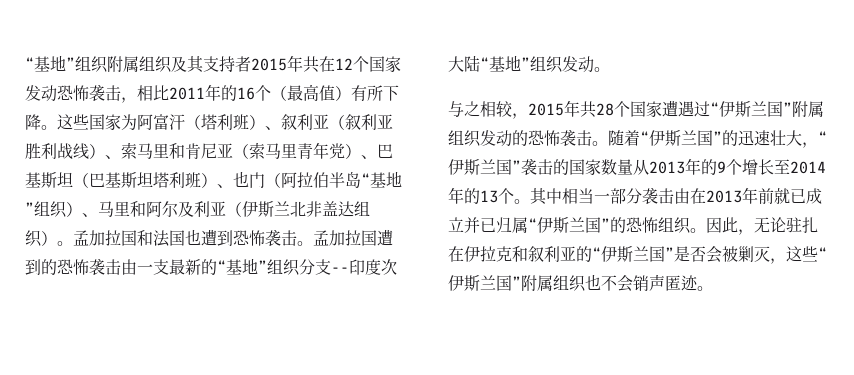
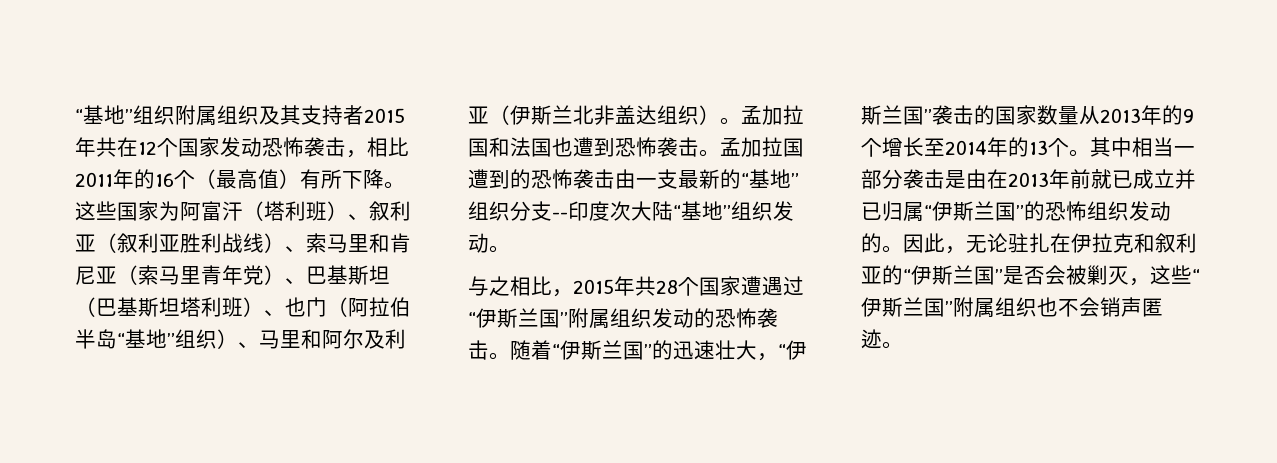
- 与之相较，2015年共28个国家遭遇过“伊斯兰国”附属组织发动的恐怖袭击。
+ 与之相比，2015年共28个国家遭遇过“伊斯兰国”附属组织发动的恐怖袭击。
- 其中相当一部分袭击由在2013年前就已成立并已归属“伊斯兰国”的恐怖组织。
+ 其中相当一部分袭击是由在2013年前就已成立并已归属“伊斯兰国”的恐怖组织发动的。

